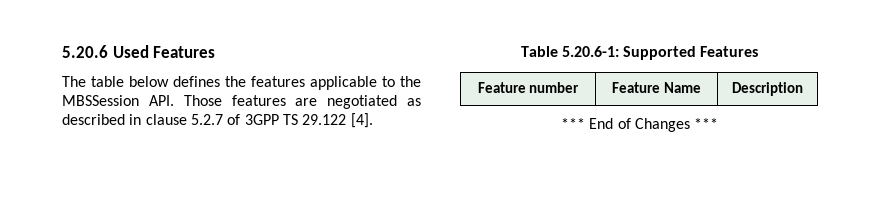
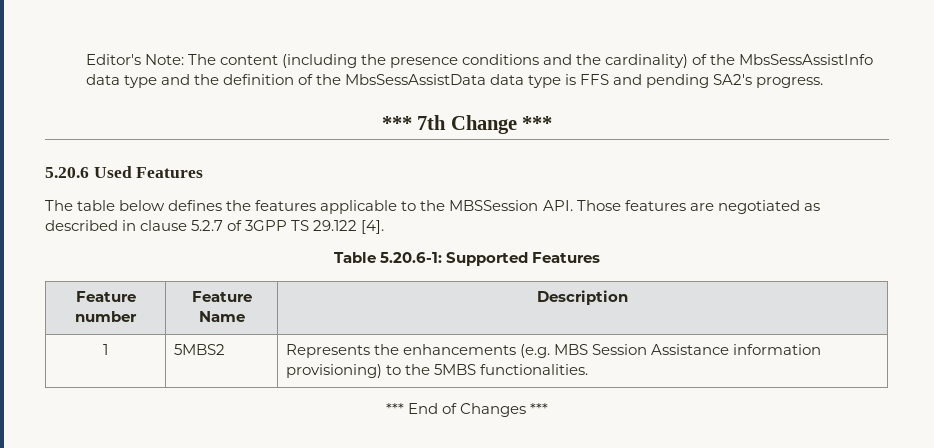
+ Editor's Note: The content (including the presence conditions and the cardinality) of the MbsSessAssistInfo data type and the definition of the MbsSessAssistData data type is FFS and pending SA2's progress.
+ *** 7th Change ***
+ 1 | 5MBS2 | Represents the enhancements (e.g. MBS Session Assistance information provisioning) to the 5MBS functionalities.

